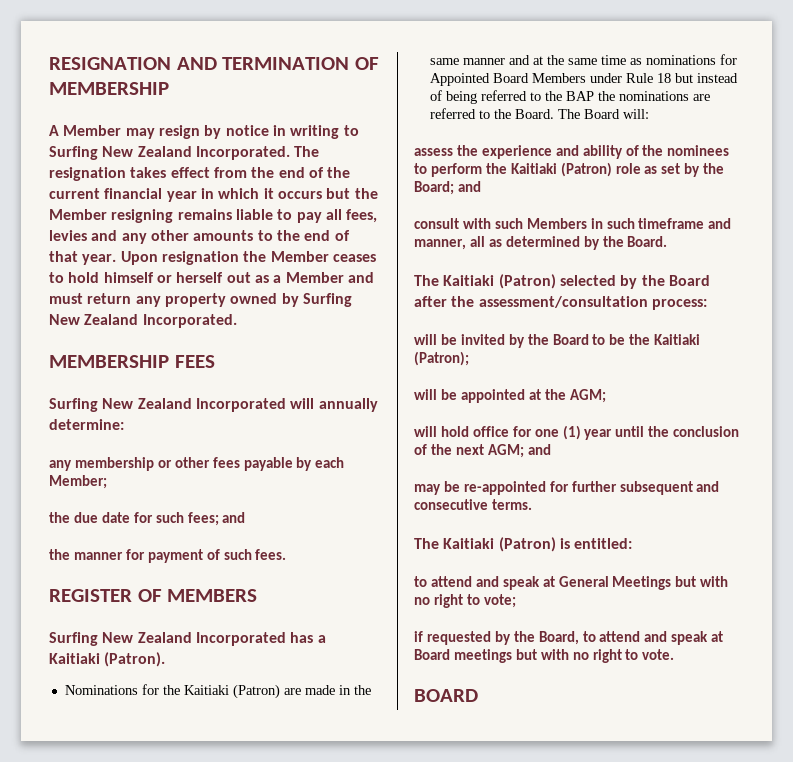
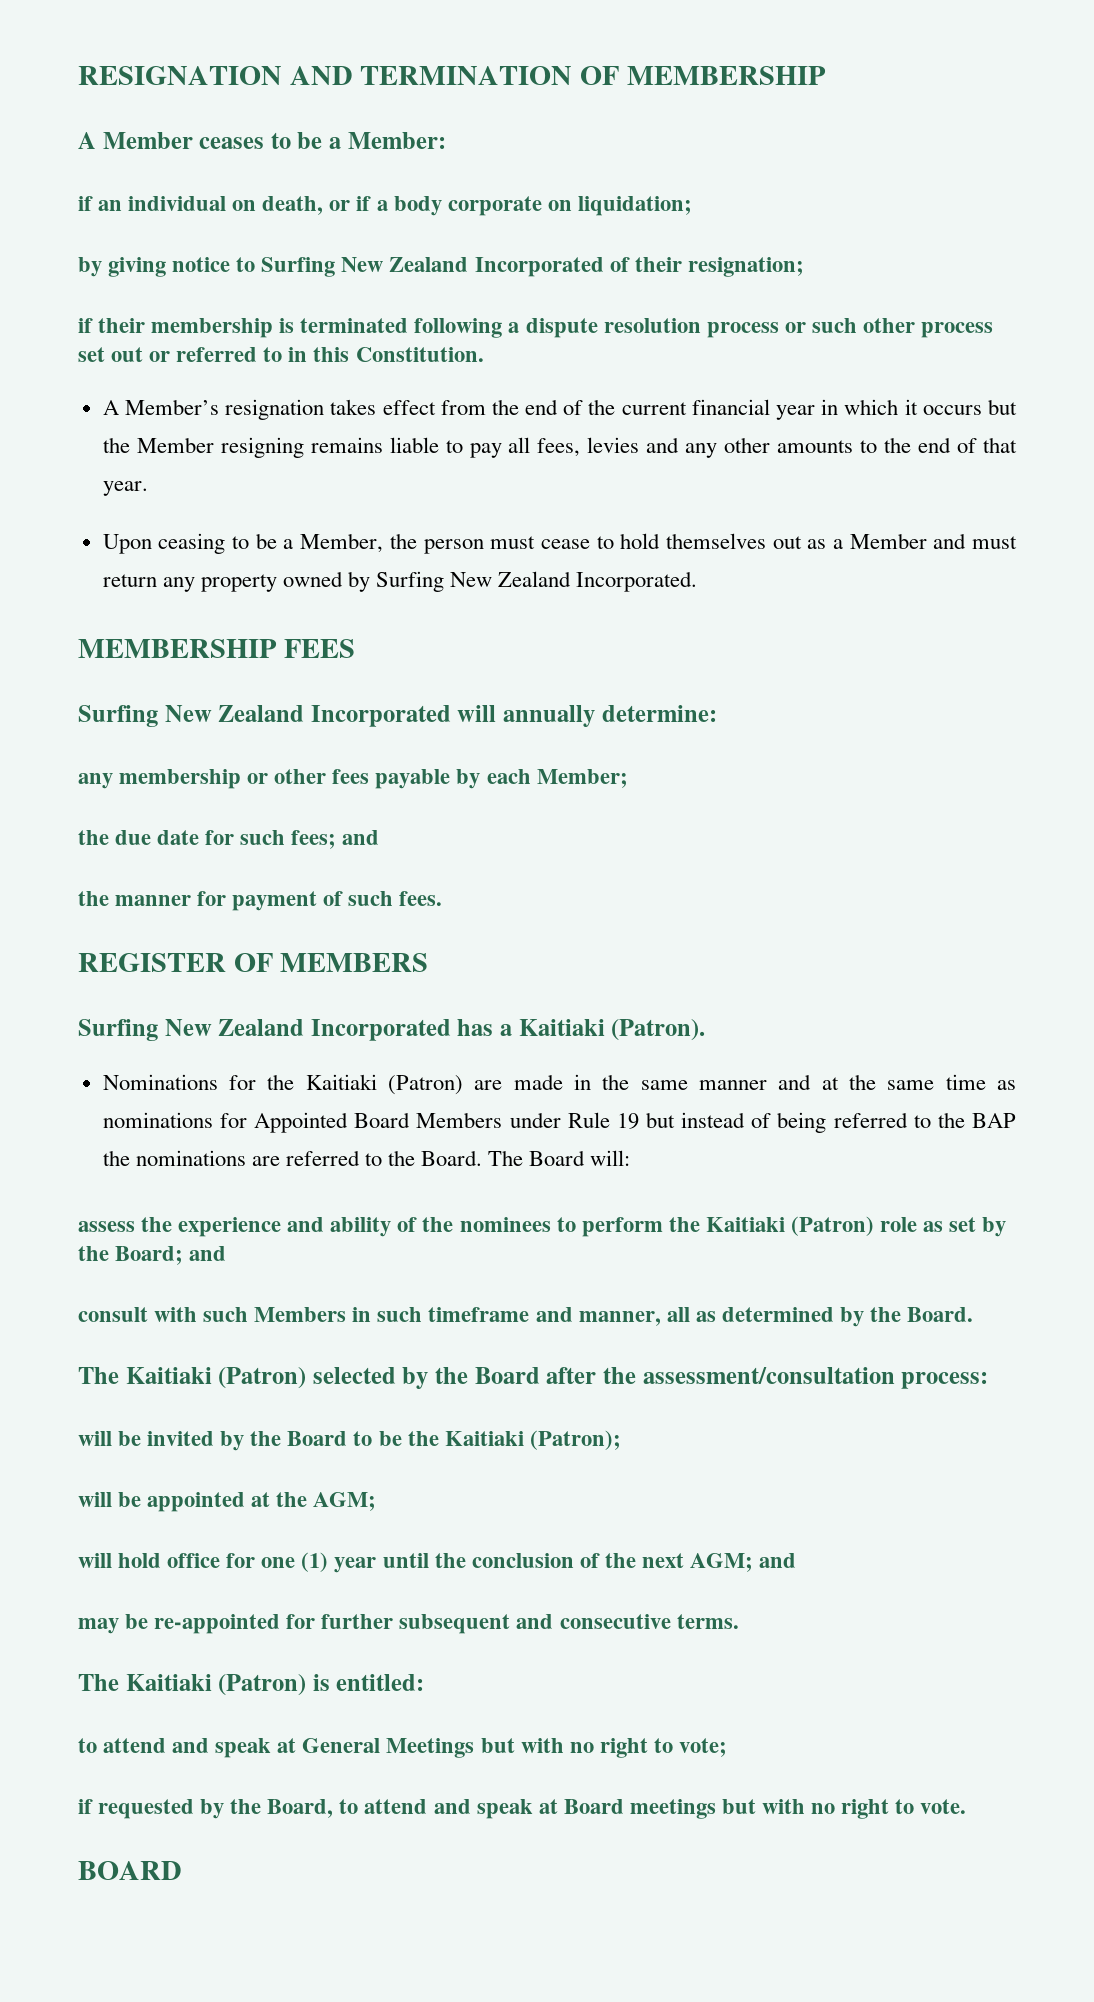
- A Member may resign by notice in writing to Surfing New Zealand Incorporated. The resignation takes effect from the end of the current financial year in which it occurs but the Member resigning remains liable to pay all fees, levies and any other amounts to the end of that year. Upon resignation the Member ceases to hold himself or herself out as a Member and must return any property owned by Surfing New Zealand Incorporated.
+ A Member ceases to be a Member:
+ if an individual on death, or if a body corporate on liquidation;
+ by giving notice to Surfing New Zealand Incorporated of their resignation;
+ if their membership is terminated following a dispute resolution process or such other process set out or referred to in this Constitution.
+ A Member’s resignation takes effect from the end of the current financial year in which it occurs but the Member resigning remains liable to pay all fees, levies and any other amounts to the end of that year.
+ Upon ceasing to be a Member, the person must cease to hold themselves out as a Member and must return any property owned by Surfing New Zealand Incorporated.
- Nominations for the Kaitiaki (Patron) are made in the same manner and at the same time as nominations for Appointed Board Members under Rule 18 but instead of being referred to the BAP the nominations are referred to the Board.
+ Nominations for the Kaitiaki (Patron) are made in the same manner and at the same time as nominations for Appointed Board Members under Rule 19 but instead of being referred to the BAP the nominations are referred to the Board.

